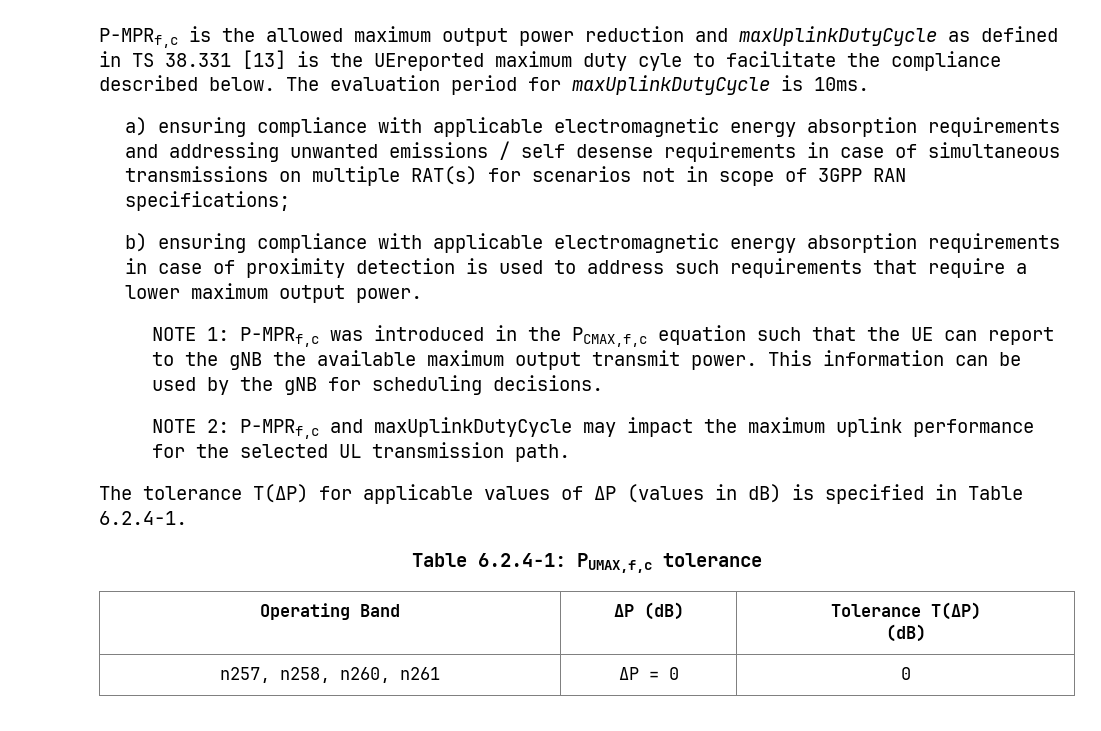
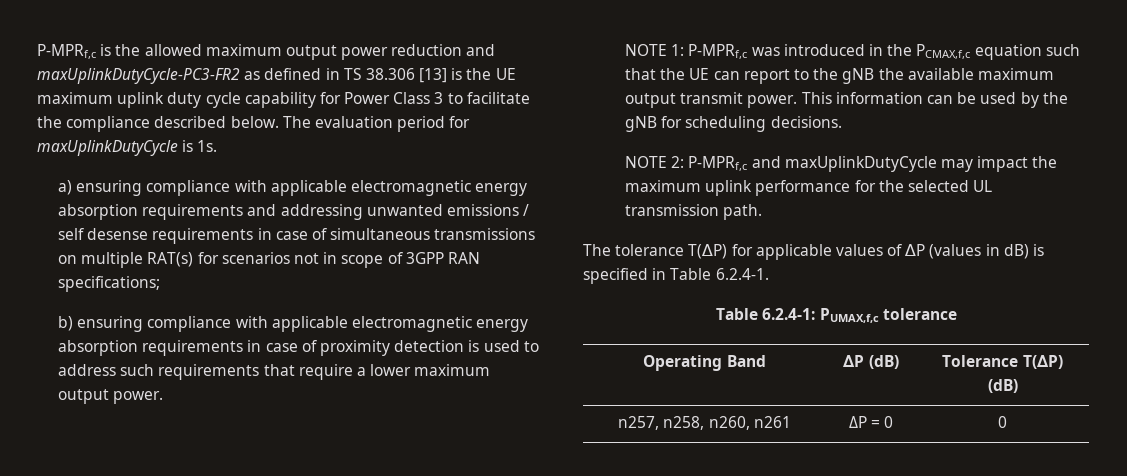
- P-MPRf,c is the allowed maximum output power reduction and maxUplinkDutyCycle as defined in TS 38.331 [13] is the UEreported maximum duty cyle to facilitate the compliance described below.
+ P-MPRf,c is the allowed maximum output power reduction and maxUplinkDutyCycle-PC3-FR2 as defined in TS 38.306 [13] is the UE maximum uplink duty cycle capability for Power Class 3 to facilitate the compliance described below.
- The evaluation period for maxUplinkDutyCycle is 10ms.
+ The evaluation period for maxUplinkDutyCycle is 1s.

